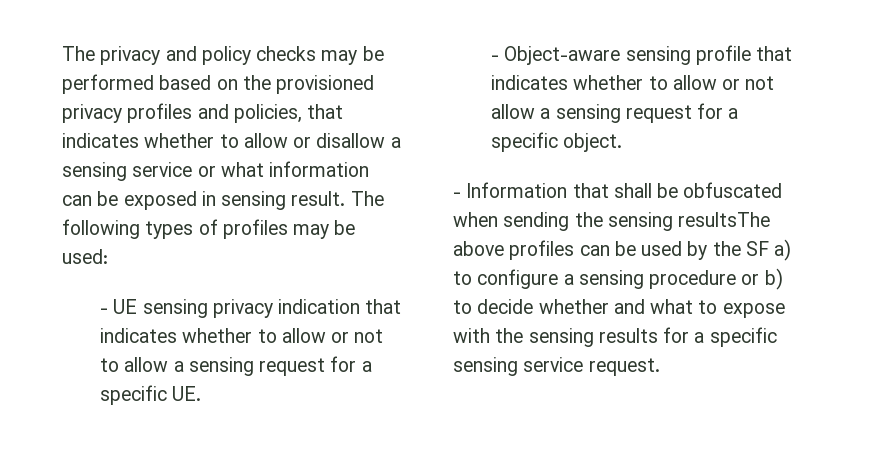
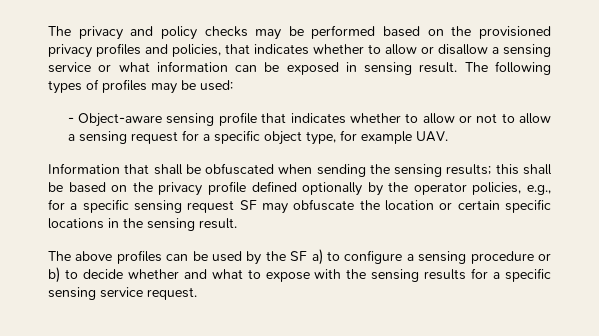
- - UE sensing privacy indication that indicates whether to allow or not to allow a sensing request for a specific UE.
- - Object-aware sensing profile that indicates whether to allow or not allow a sensing request for a specific object.
- - Information that shall be obfuscated when sending the sensing resultsThe above profiles can be used by the SF a) to configure a sensing procedure or b) to decide whether and what to expose with the sensing results for a specific sensing service request.
+ - Object-aware sensing profile that indicates whether to allow or not to allow a sensing request for a specific object type, for example UAV.
+ Information that shall be obfuscated when sending the sensing results; this shall be based on the privacy profile defined optionally by the operator policies, e.g., for a specific sensing request SF may obfuscate the location or certain specific locations in the sensing result.
+ The above profiles can be used by the SF a) to configure a sensing procedure or b) to decide whether and what to expose with the sensing results for a specific sensing service request.

